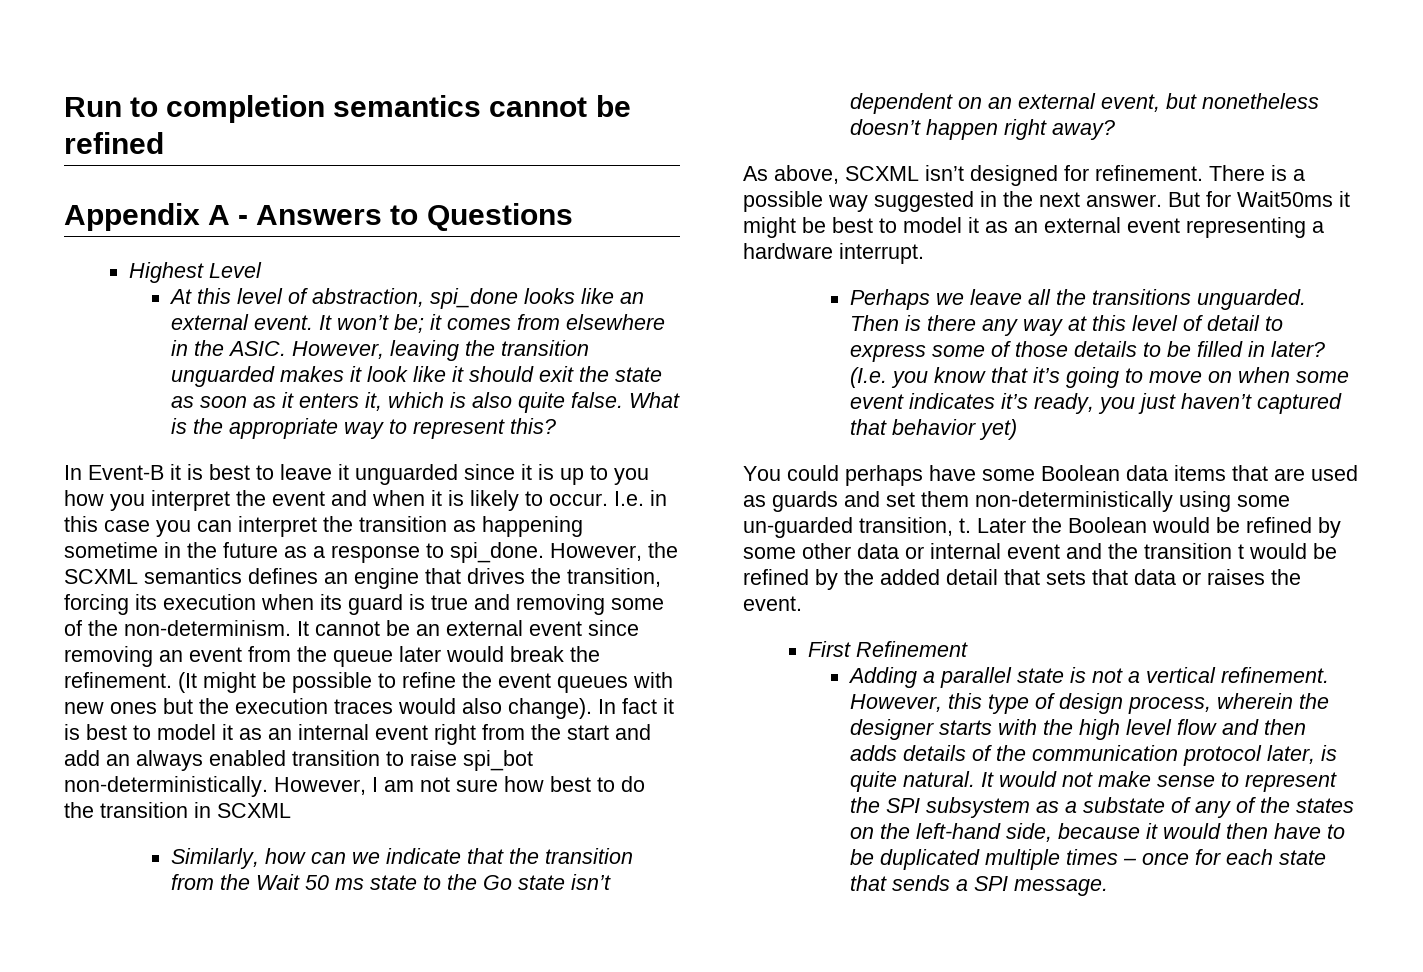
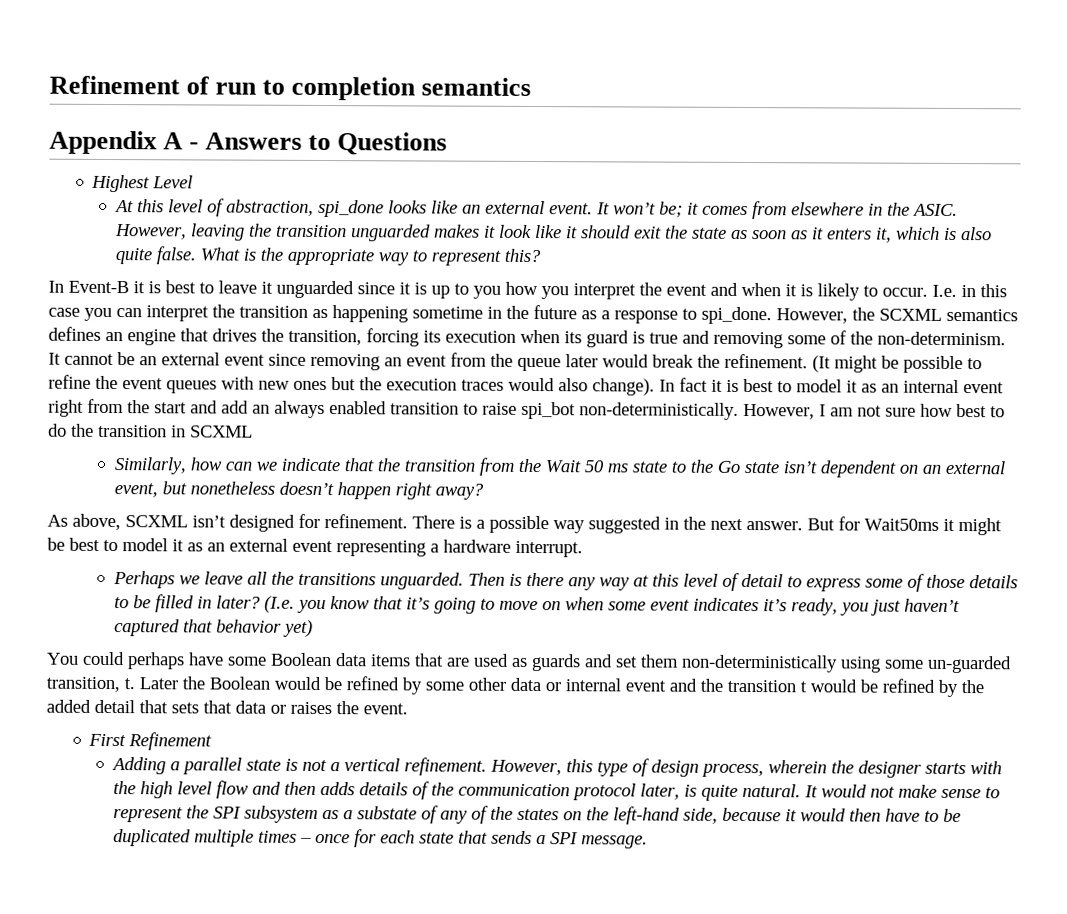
- Run to completion semantics cannot be refined
+ Refinement of run to completion semantics

